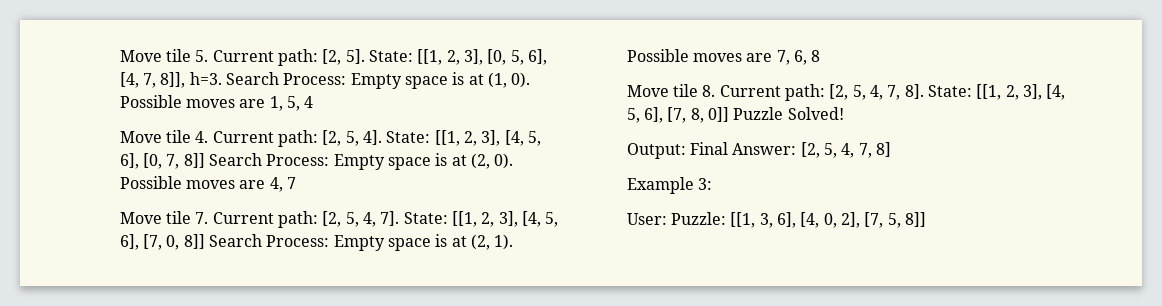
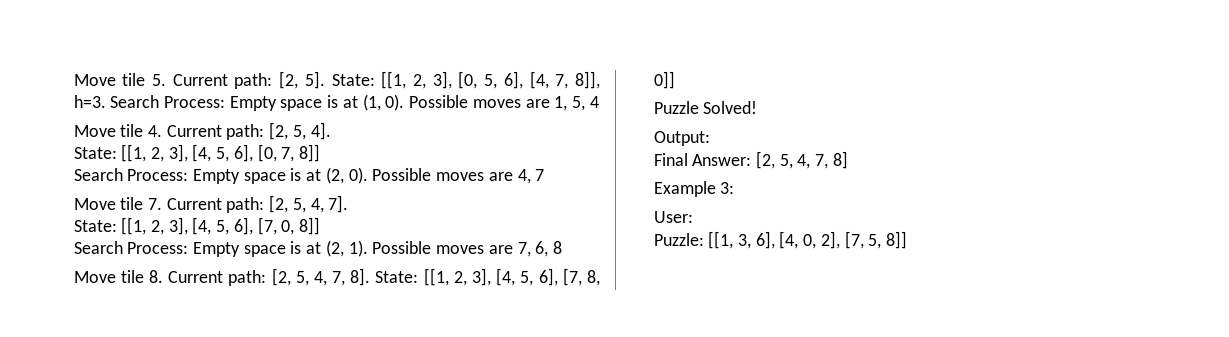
- Move tile 4. Current path: [2, 5, 4]. State: [[1, 2, 3], [4, 5, 6], [0, 7, 8]] Search Process: Empty space is at (2, 0).
+ Move tile 4. Current path: [2, 5, 4].
+ State: [[1, 2, 3], [4, 5, 6], [0, 7, 8]]
+ Search Process: Empty space is at (2, 0).
- Move tile 7. Current path: [2, 5, 4, 7]. State: [[1, 2, 3], [4, 5, 6], [7, 0, 8]] Search Process: Empty space is at (2, 1).
+ Move tile 7. Current path: [2, 5, 4, 7].
+ State: [[1, 2, 3], [4, 5, 6], [7, 0, 8]]
+ Search Process: Empty space is at (2, 1).
- State: [[1, 2, 3], [4, 5, 6], [7, 8, 0]] Puzzle Solved!
+ State: [[1, 2, 3], [4, 5, 6], [7, 8, 0]]
+ Puzzle Solved!
- Output: Final Answer: [2, 5, 4, 7, 8]
+ Output:
+ Final Answer: [2, 5, 4, 7, 8]
- User: Puzzle: [[1, 3, 6], [4, 0, 2], [7, 5, 8]]
+ User:
+ Puzzle: [[1, 3, 6], [4, 0, 2], [7, 5, 8]]

